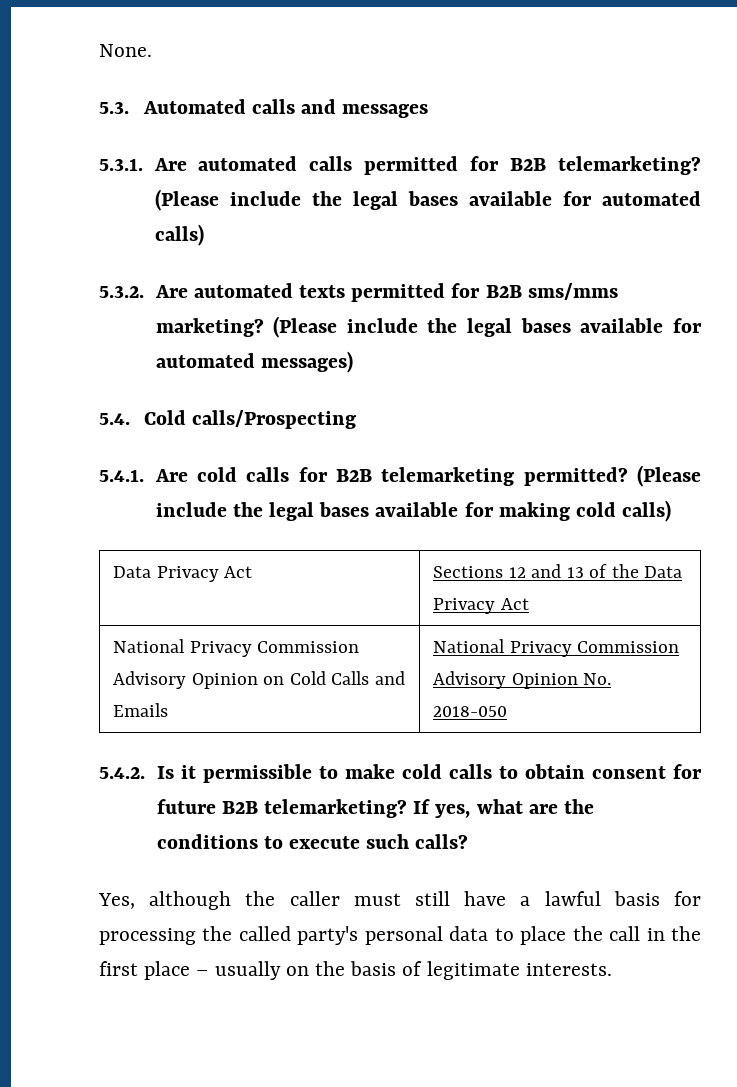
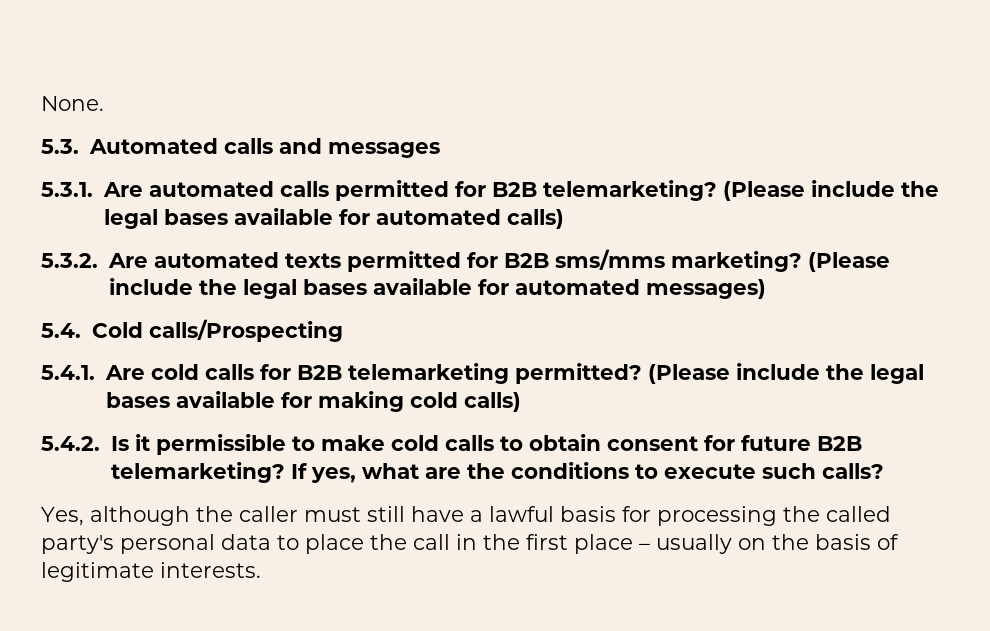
- Data Privacy Act | Sections 12 and 13 of the Data Privacy Act
- National Privacy Commission Advisory Opinion on Cold Calls and Emails | National Privacy Commission Advisory Opinion No. 2018-050

